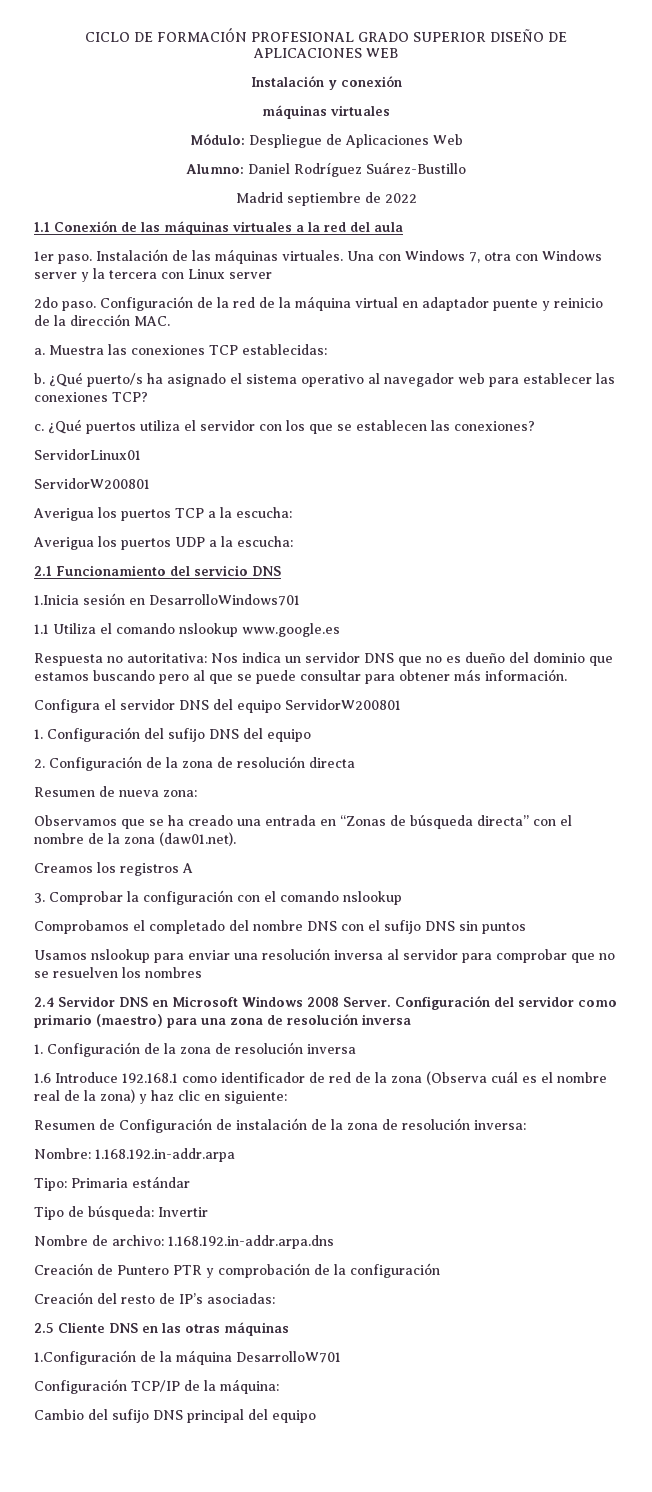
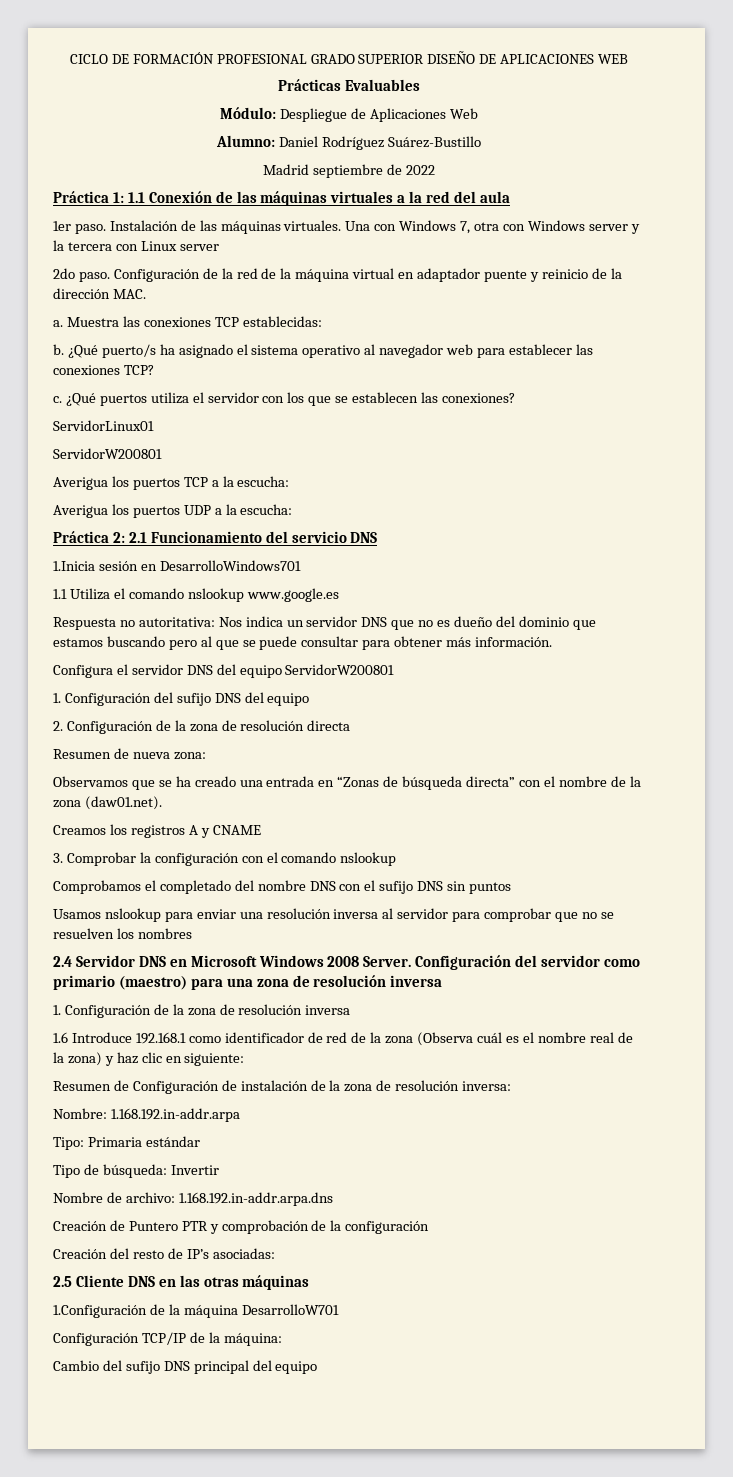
- Instalación y conexión
- máquinas virtuales
+ Prácticas Evaluables
- 1.1 Conexión de las máquinas virtuales a la red del aula
+ Práctica 1: 1.1 Conexión de las máquinas virtuales a la red del aula
- 2.1 Funcionamiento del servicio DNS
+ Práctica 2: 2.1 Funcionamiento del servicio DNS
- Creamos los registros A
+ Creamos los registros A y CNAME

